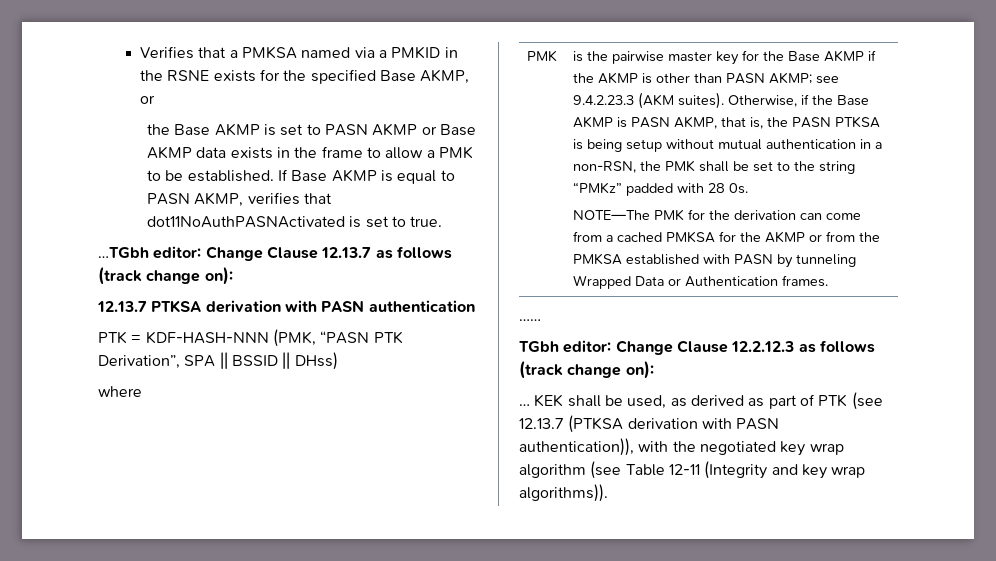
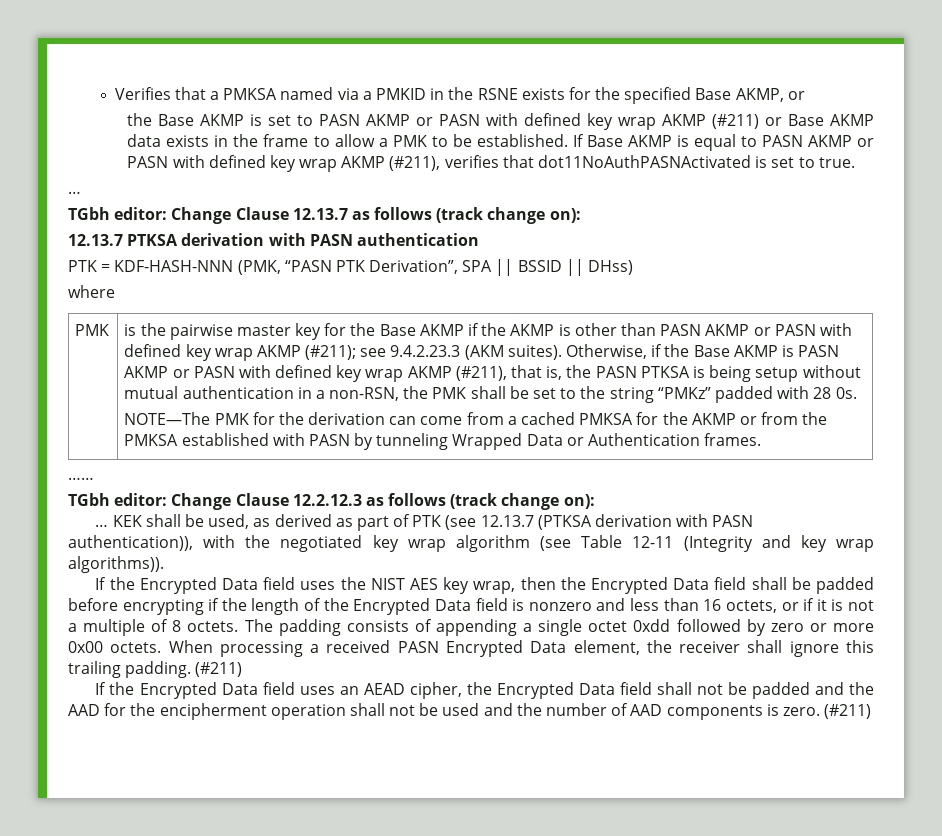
- the Base AKMP is set to PASN AKMP or Base AKMP data exists in the frame to allow a PMK to be established.
+ the Base AKMP is set to PASN AKMP or PASN with defined key wrap AKMP (#211) or Base AKMP data exists in the frame to allow a PMK to be established.
- If Base AKMP is equal to PASN AKMP, verifies that dot11NoAuthPASNActivated is set to true.
- …TGbh editor: Change Clause 12.13.7 as follows (track change on):
+ If Base AKMP is equal to PASN AKMP or PASN with defined key wrap AKMP (#211), verifies that dot11NoAuthPASNActivated is set to true.
+ …
+ TGbh editor: Change Clause 12.13.7 as follows (track change on):
- is the pairwise master key for the Base AKMP if the AKMP is other than PASN AKMP; see 9.4.2.23.3 (AKM suites).
+ is the pairwise master key for the Base AKMP if the AKMP is other than PASN AKMP or PASN with defined key wrap AKMP (#211); see 9.4.2.23.3 (AKM suites).
- Otherwise, if the Base AKMP is PASN AKMP, that is, the PASN PTKSA is being setup without mutual authentication in a non-RSN, the PMK shall be set to the string “PMKz” padded with 28 0s.
+ Otherwise, if the Base AKMP is PASN AKMP or PASN with defined key wrap AKMP (#211), that is, the PASN PTKSA is being setup without mutual authentication in a non-RSN, the PMK shall be set to the string “PMKz” padded with 28 0s.
+ If the Encrypted Data field uses the NIST AES key wrap, then the Encrypted Data field shall be padded before encrypting if the length of the Encrypted Data field is nonzero and less than 16 octets, or if it is not a multiple of 8 octets. The padding consists of appending a single octet 0xdd followed by zero or more 0x00 octets. When processing a received PASN Encrypted Data element, the receiver shall ignore this trailing padding. (#211)
+ If the Encrypted Data field uses an AEAD cipher, the Encrypted Data field shall not be padded and the AAD for the encipherment operation shall not be used and the number of AAD components is zero. (#211)

